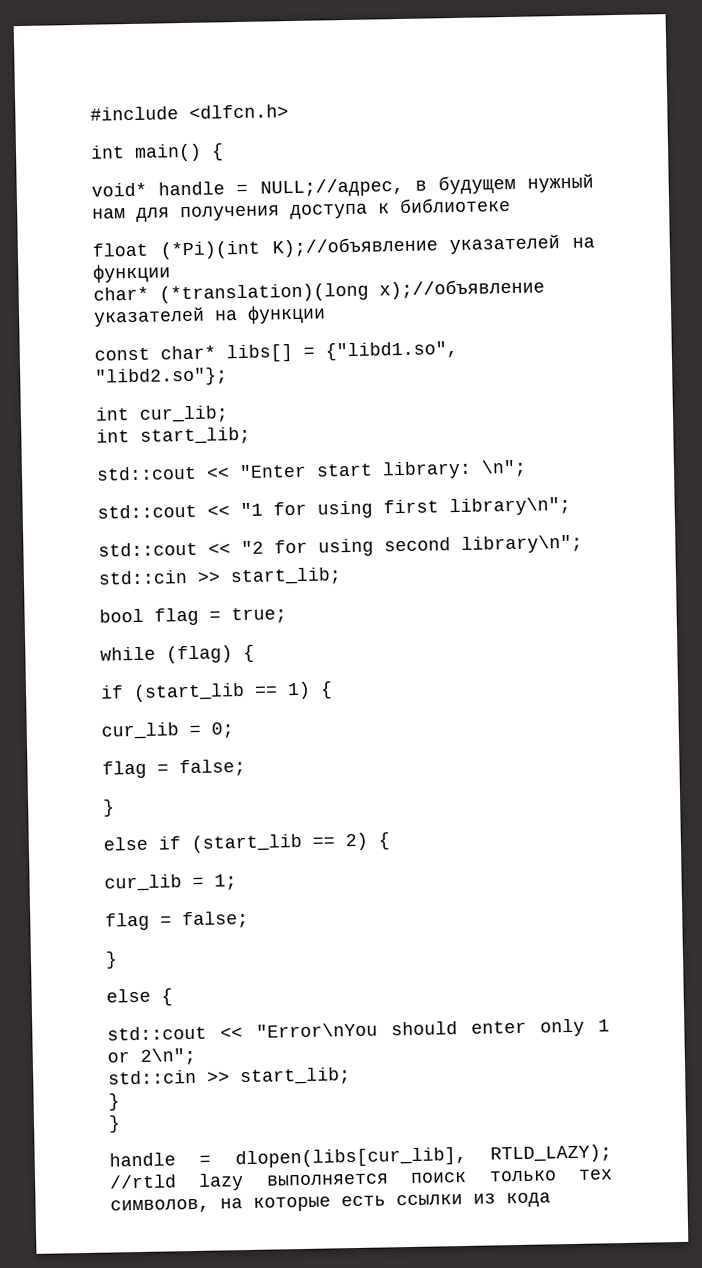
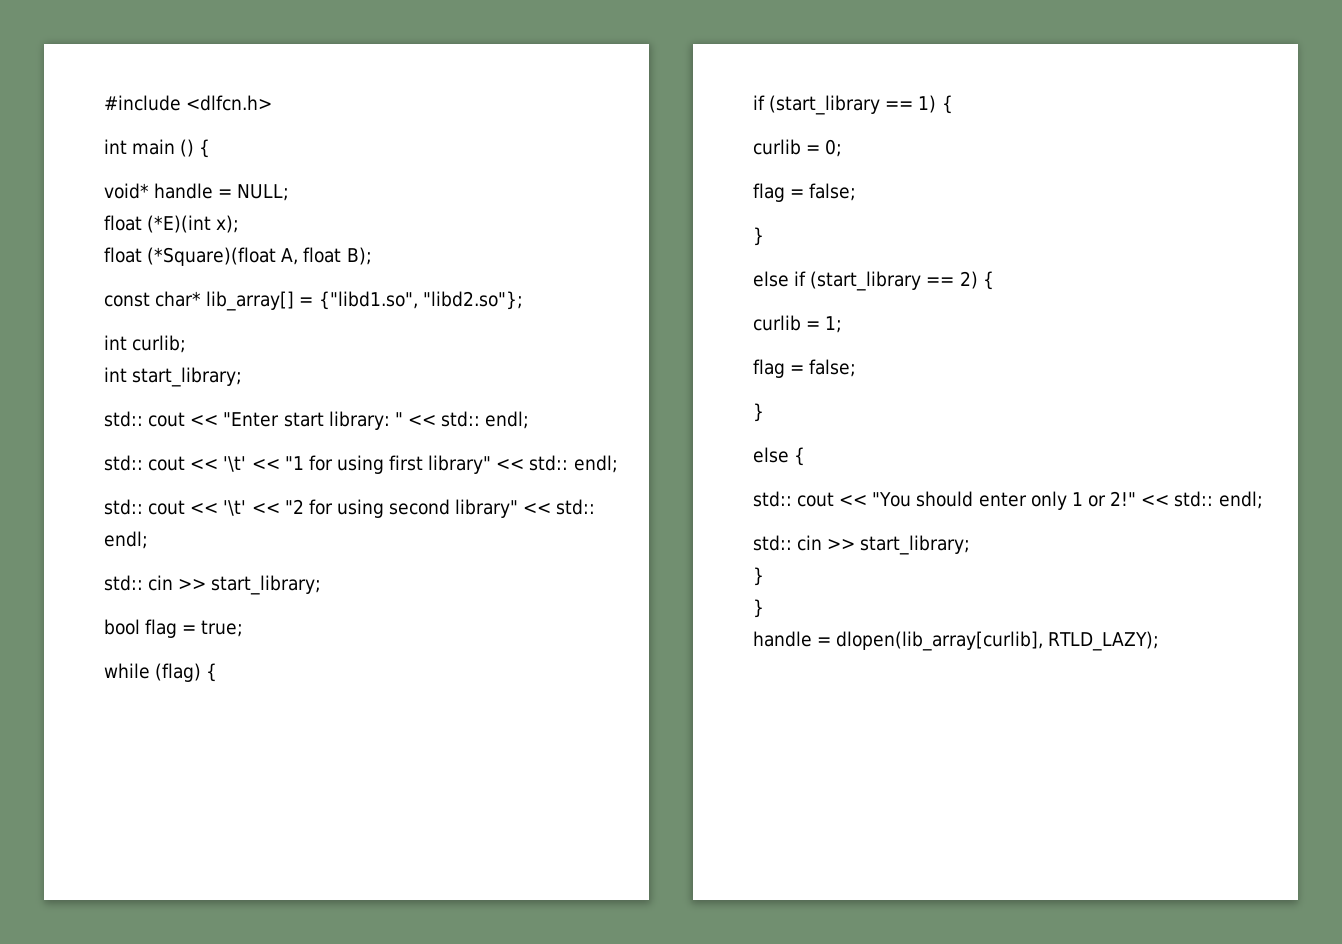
- int main() {
+ int main () {
- void* handle = NULL;//адрес, в будущем нужный нам для получения доступа к библиотеке
- float (*Pi)(int K);//объявление указателей на функции
- char* (*translation)(long x);//объявление указателей на функции
+ void* handle = NULL;
+ float (*E)(int x);
+ float (*Square)(float A, float B);
- const char* libs[] = {"libd1.so", "libd2.so"};
+ const char* lib_array[] = {"libd1.so", "libd2.so"};
- int cur_lib;
- int start_lib;
- std::cout << "Enter start library: \n";
- std::cout << "1 for using first library\n";
- std::cout << "2 for using second library\n";
- std::cin >> start_lib;
+ int curlib;
+ int start_library;
+ std:: cout << "Enter start library: " << std:: endl;
+ std:: cout << '\t' << "1 for using first library" << std:: endl;
+ std:: cout << '\t' << "2 for using second library" << std:: endl;
+ std:: cin >> start_library;
- if (start_lib == 1) {
+ if (start_library == 1) {
- cur_lib = 0;
+ curlib = 0;
- else if (start_lib == 2) {
+ else if (start_library == 2) {
- cur_lib = 1;
+ curlib = 1;
- std::cout << "Error\nYou should enter only 1 or 2\n";
- std::cin >> start_lib;
+ std:: cout << "You should enter only 1 or 2!" << std:: endl;
+ std:: cin >> start_library;
  }
  }
- handle = dlopen(libs[cur_lib], RTLD_LAZY); //rtld lazy выполняется поиск только тех символов, на которые есть ссылки из кода
+ handle = dlopen(lib_array[curlib], RTLD_LAZY);

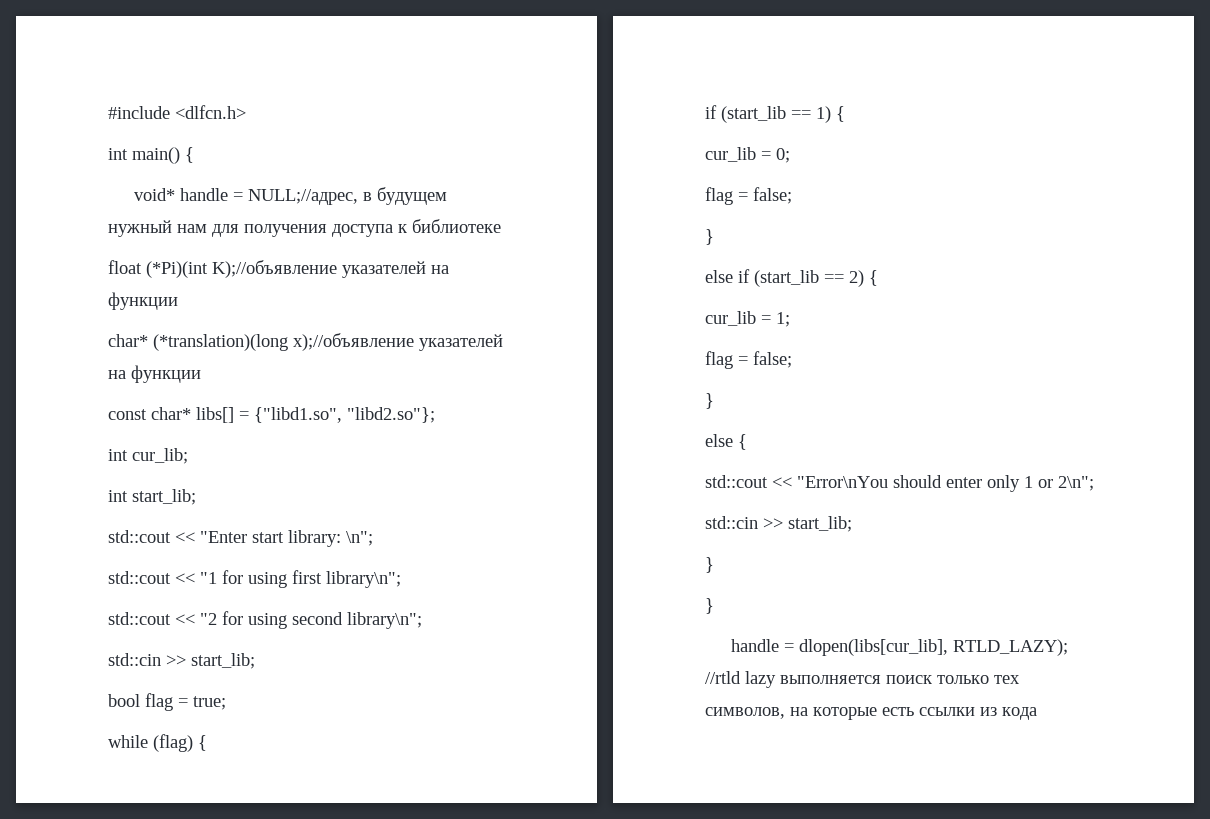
- int main () {
+ int main() {
- void* handle = NULL;
- float (*E)(int x);
- float (*Square)(float A, float B);
+ void* handle = NULL;//адрес, в будущем нужный нам для получения доступа к библиотеке
+ float (*Pi)(int K);//объявление указателей на функции
+ char* (*translation)(long x);//объявление указателей на функции
- const char* lib_array[] = {"libd1.so", "libd2.so"};
+ const char* libs[] = {"libd1.so", "libd2.so"};
- int curlib;
- int start_library;
- std:: cout << "Enter start library: " << std:: endl;
- std:: cout << '\t' << "1 for using first library" << std:: endl;
- std:: cout << '\t' << "2 for using second library" << std:: endl;
- std:: cin >> start_library;
+ int cur_lib;
+ int start_lib;
+ std::cout << "Enter start library: \n";
+ std::cout << "1 for using first library\n";
+ std::cout << "2 for using second library\n";
+ std::cin >> start_lib;
- if (start_library == 1) {
+ if (start_lib == 1) {
- curlib = 0;
+ cur_lib = 0;
- else if (start_library == 2) {
+ else if (start_lib == 2) {
- curlib = 1;
+ cur_lib = 1;
- std:: cout << "You should enter only 1 or 2!" << std:: endl;
- std:: cin >> start_library;
+ std::cout << "Error\nYou should enter only 1 or 2\n";
+ std::cin >> start_lib;
  }
  }
- handle = dlopen(lib_array[curlib], RTLD_LAZY);
+ handle = dlopen(libs[cur_lib], RTLD_LAZY); //rtld lazy выполняется поиск только тех символов, на которые есть ссылки из кода

